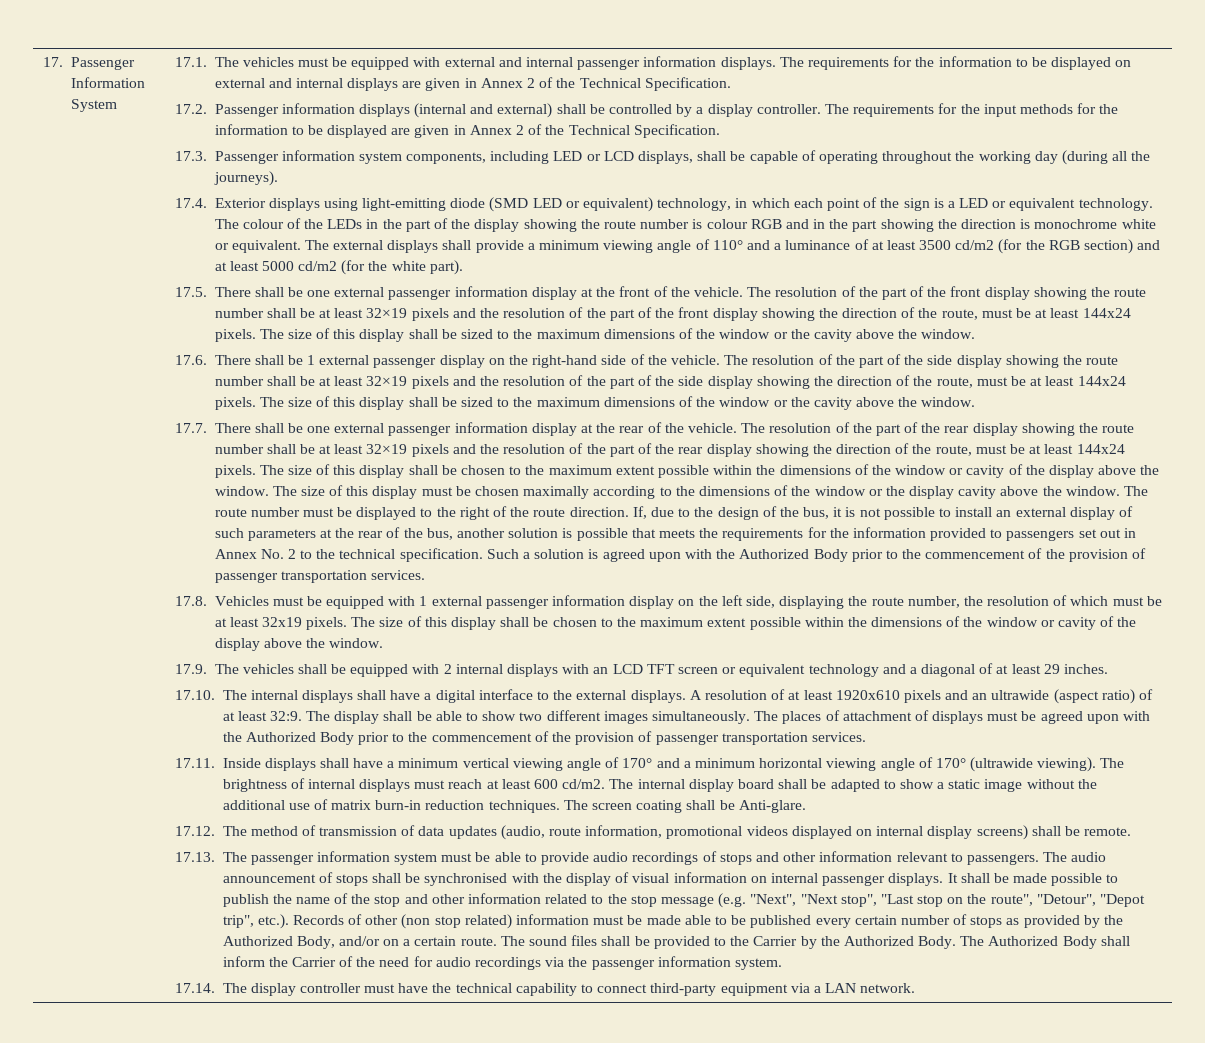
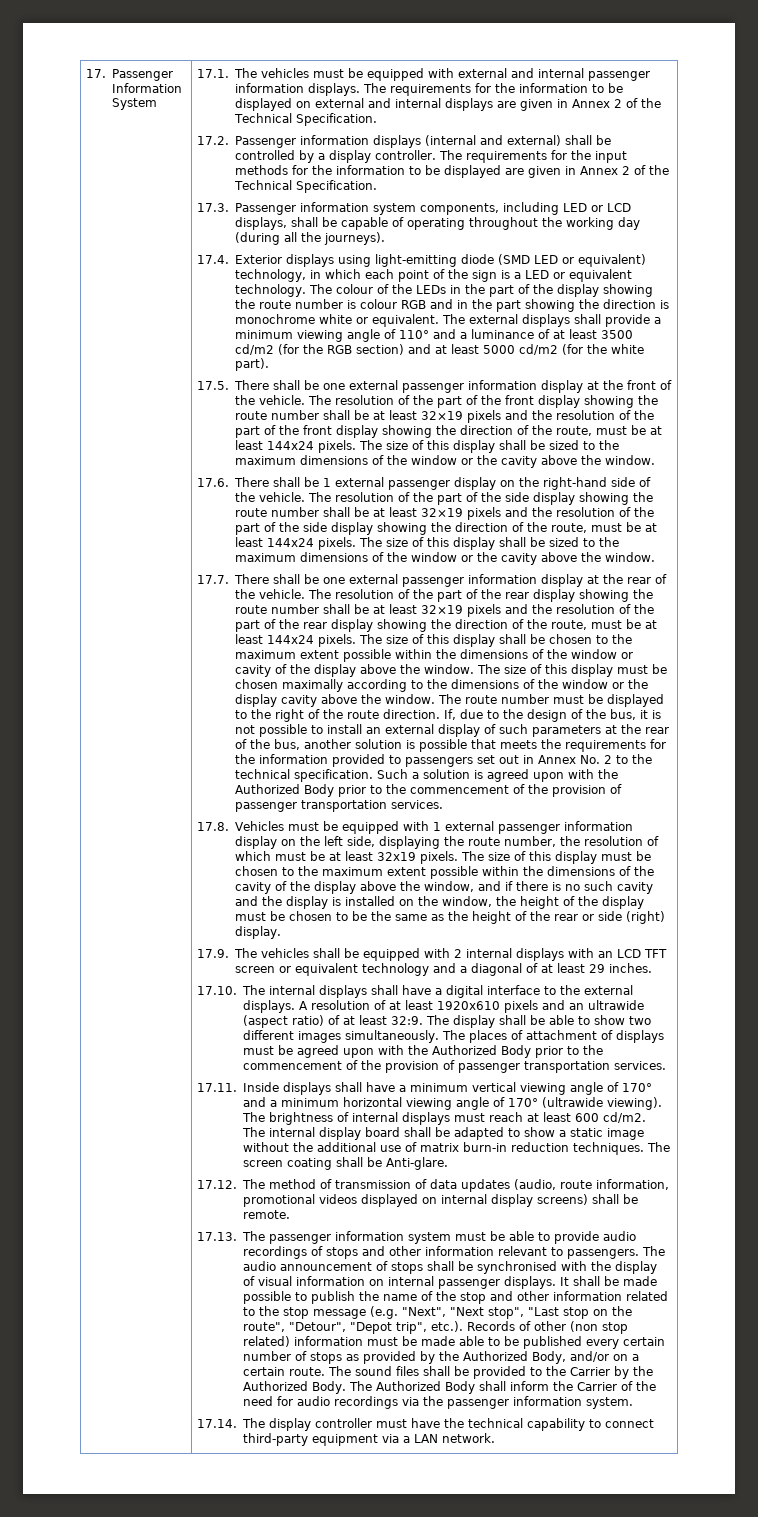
- 17.8. Vehicles must be equipped with 1 external passenger information display on the left side, displaying the route number, the resolution of which must be at least 32x19 pixels. The size of this display shall be chosen to the maximum extent possible within the dimensions of the window or cavity of the display above the window.
+ 17.8. Vehicles must be equipped with 1 external passenger information display on the left side, displaying the route number, the resolution of which must be at least 32x19 pixels. The size of this display must be chosen to the maximum extent possible within the dimensions of the cavity of the display above the window, and if there is no such cavity and the display is installed on the window, the height of the display must be chosen to be the same as the height of the rear or side (right) display.

